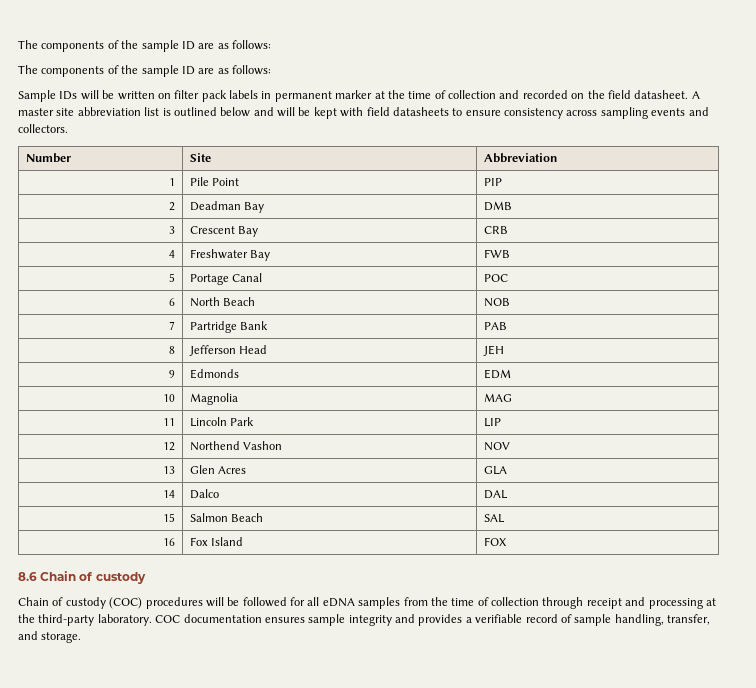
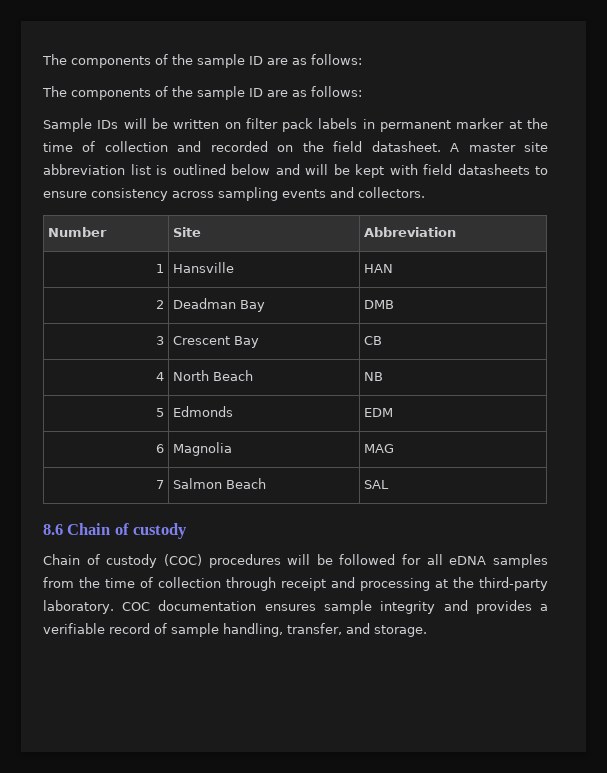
- 1 | Pile Point | PIP
+ 1 | Hansville | HAN
- 3 | Crescent Bay | CRB
+ 3 | Crescent Bay | CB
- 4 | Freshwater Bay | FWB
- 5 | Portage Canal | POC
- 6 | North Beach | NOB
- 7 | Partridge Bank | PAB
- 8 | Jefferson Head | JEH
- 9 | Edmonds | EDM
+ 4 | North Beach | NB
+ 5 | Edmonds | EDM
- 10 | Magnolia | MAG
+ 6 | Magnolia | MAG
- 11 | Lincoln Park | LIP
- 12 | Northend Vashon | NOV
- 13 | Glen Acres | GLA
- 14 | Dalco | DAL
- 15 | Salmon Beach | SAL
+ 7 | Salmon Beach | SAL
- 16 | Fox Island | FOX

